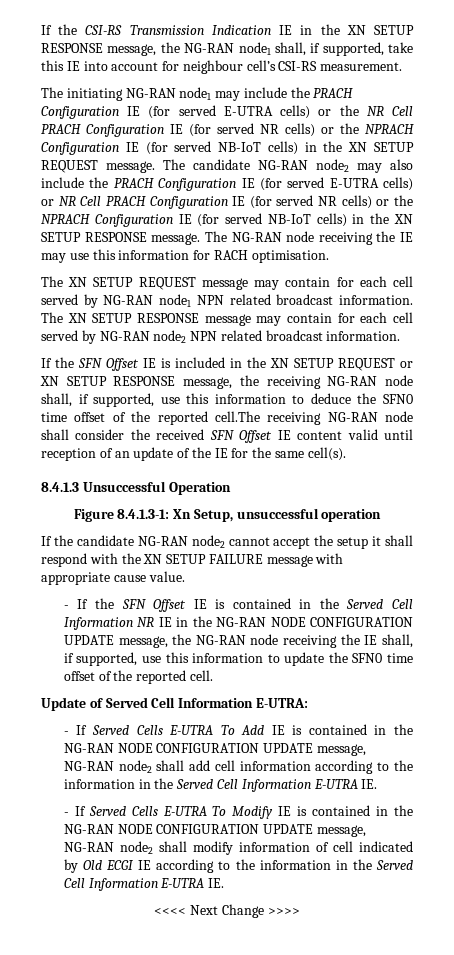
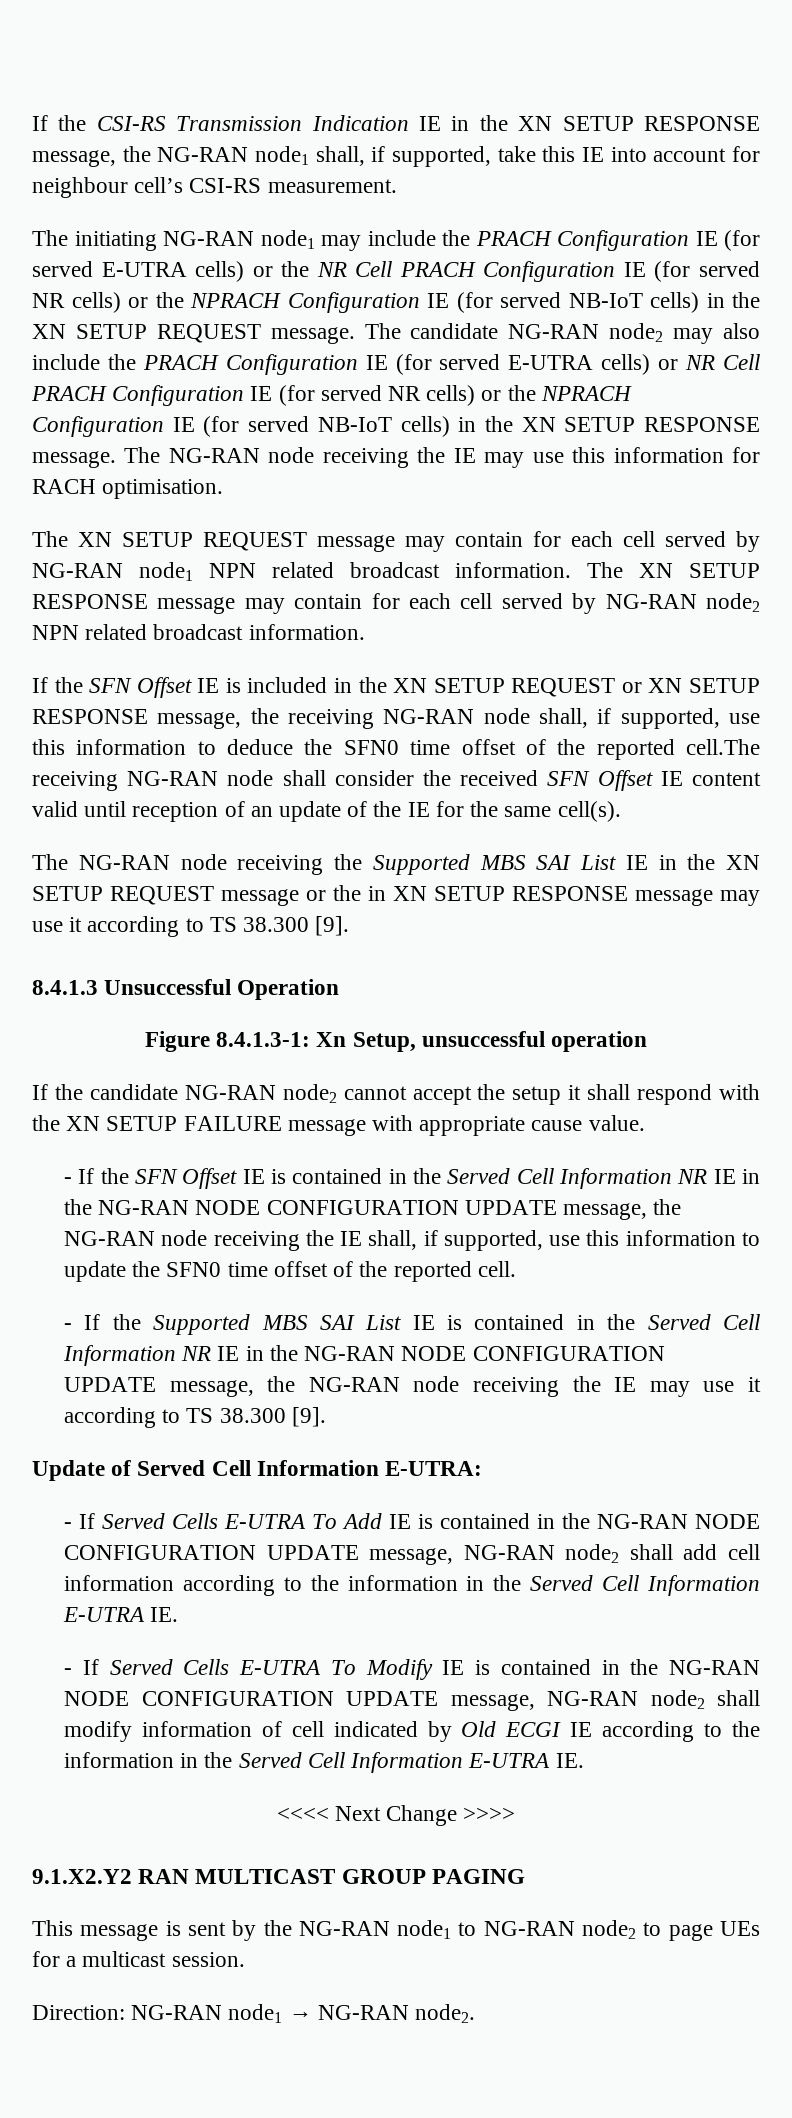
+ The NG-RAN node receiving the Supported MBS SAI List IE in the XN SETUP REQUEST message or the in XN SETUP RESPONSE message may use it according to TS 38.300 [9].
+ - If the Supported MBS SAI List IE is contained in the Served Cell Information NR IE in the NG-RAN NODE CONFIGURATION UPDATE message, the NG-RAN node receiving the IE may use it according to TS 38.300 [9].
+ 9.1.X2.Y2 RAN MULTICAST GROUP PAGING
+ This message is sent by the NG-RAN node1 to NG-RAN node2 to page UEs for a multicast session.
+ Direction: NG-RAN node1 → NG-RAN node2.

